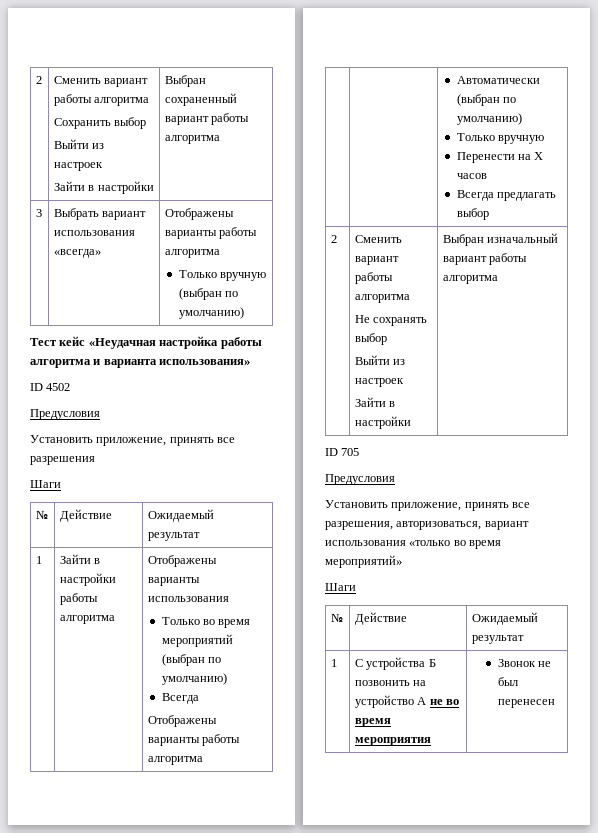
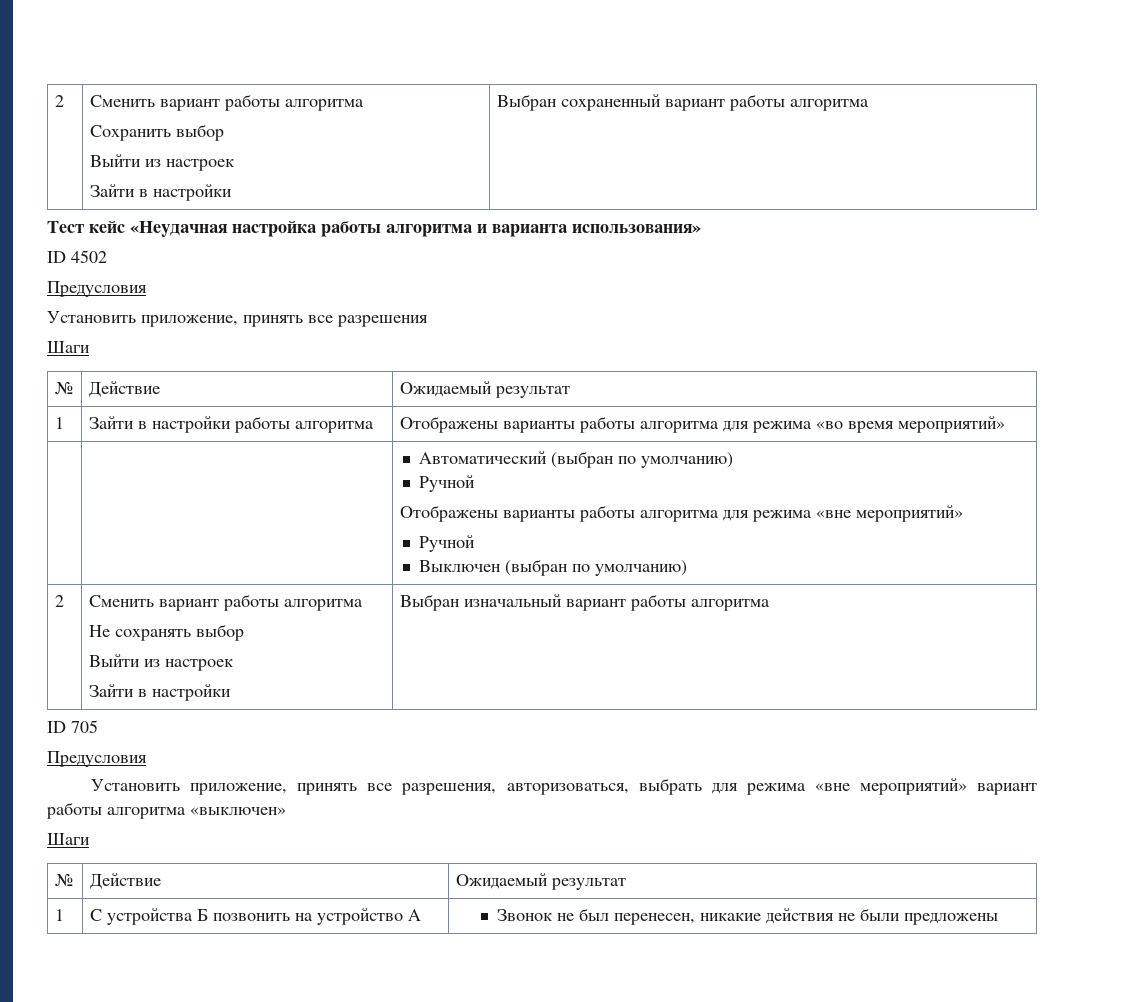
- 3 | Выбрать вариант использования «всегда» | Отображены варианты работы алгоритма
- Только вручную (выбран по умолчанию)
- 1 | Зайти в настройки работы алгоритма | Отображены варианты использования
- Только во время мероприятий (выбран по умолчанию)
- Всегда
- Отображены варианты работы алгоритма
- | | Автоматически (выбран по умолчанию)
- Только вручную
- Перенести на Х часов
- Всегда предлагать выбор
+ 1 | Зайти в настройки работы алгоритма | Отображены варианты работы алгоритма для режима «во время мероприятий»
+ | | Автоматический (выбран по умолчанию)
+ Ручной
+ Отображены варианты работы алгоритма для режима «вне мероприятий»
+ Ручной
+ Выключен (выбран по умолчанию)
- Установить приложение, принять все разрешения, авторизоваться, вариант использования «только во время мероприятий»
+ Установить приложение, принять все разрешения, авторизоваться, выбрать для режима «вне мероприятий» вариант работы алгоритма «выключен»
- 1 | С устройства Б позвонить на устройство А не во время мероприятия | Звонок не был перенесен
+ 1 | С устройства Б позвонить на устройство А | Звонок не был перенесен, никакие действия не были предложены

